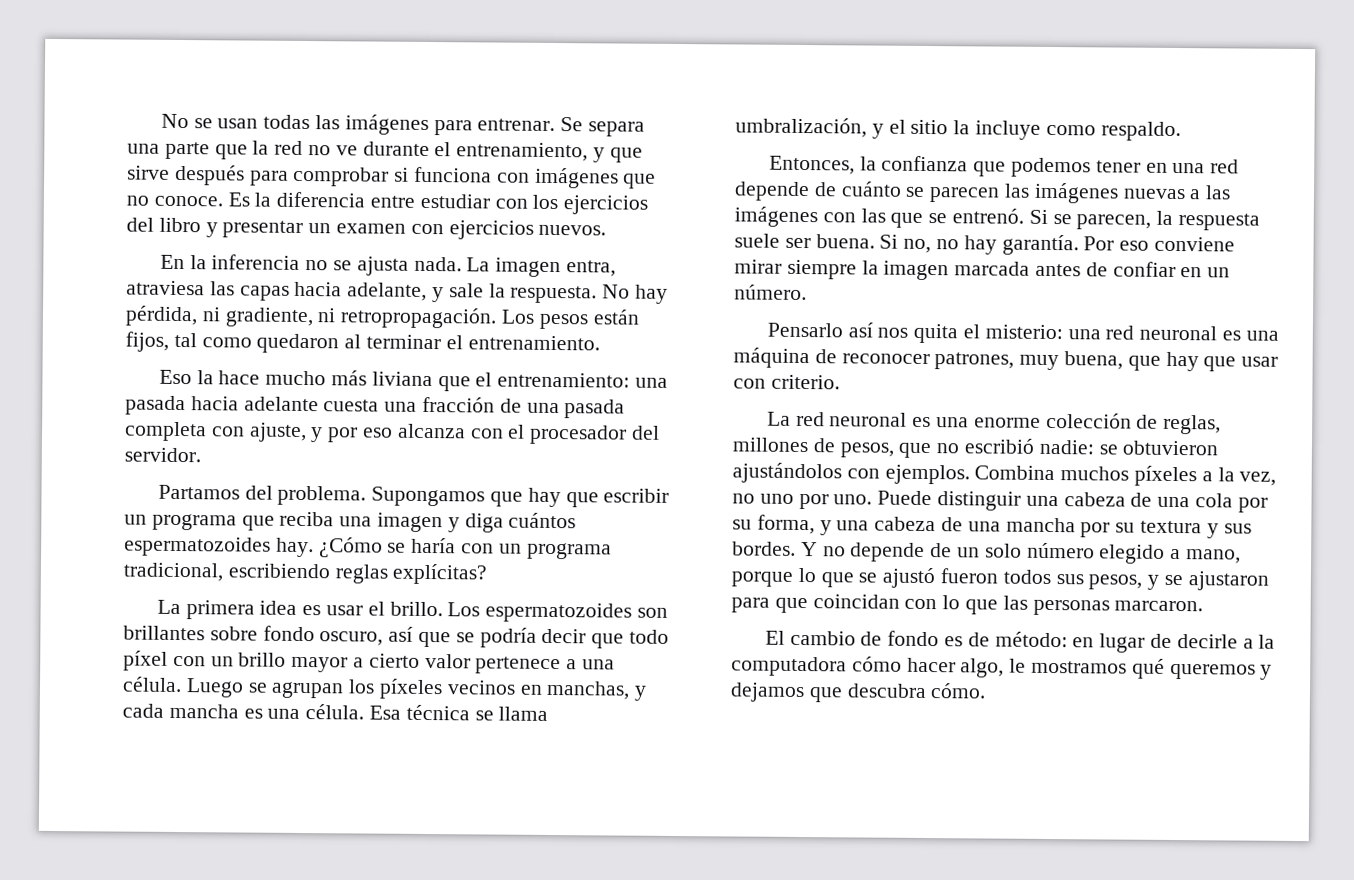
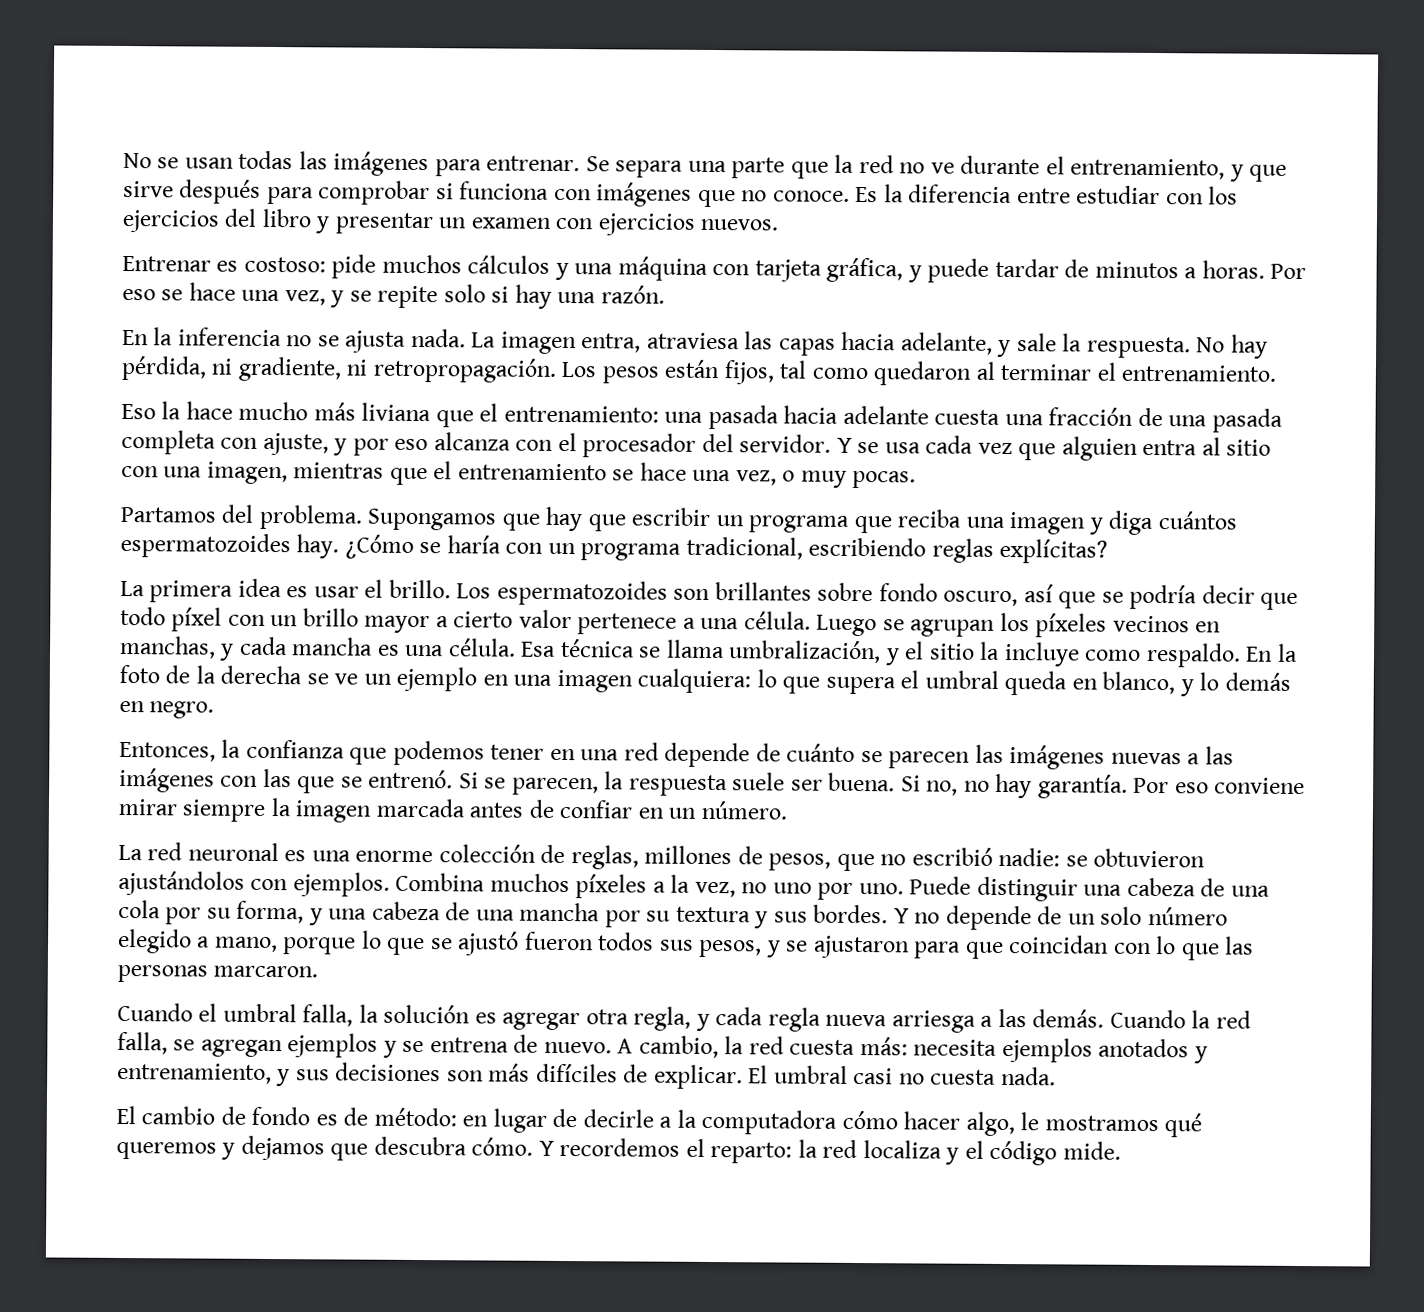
+ Entrenar es costoso: pide muchos cálculos y una máquina con tarjeta gráfica, y puede tardar de minutos a horas. Por eso se hace una vez, y se repite solo si hay una razón.
+ Y se usa cada vez que alguien entra al sitio con una imagen, mientras que el entrenamiento se hace una vez, o muy pocas.
+ En la foto de la derecha se ve un ejemplo en una imagen cualquiera: lo que supera el umbral queda en blanco, y lo demás en negro.
- Pensarlo así nos quita el misterio: una red neuronal es una máquina de reconocer patrones, muy buena, que hay que usar con criterio.
+ Cuando el umbral falla, la solución es agregar otra regla, y cada regla nueva arriesga a las demás. Cuando la red falla, se agregan ejemplos y se entrena de nuevo. A cambio, la red cuesta más: necesita ejemplos anotados y entrenamiento, y sus decisiones son más difíciles de explicar. El umbral casi no cuesta nada.
+ Y recordemos el reparto: la red localiza y el código mide.

